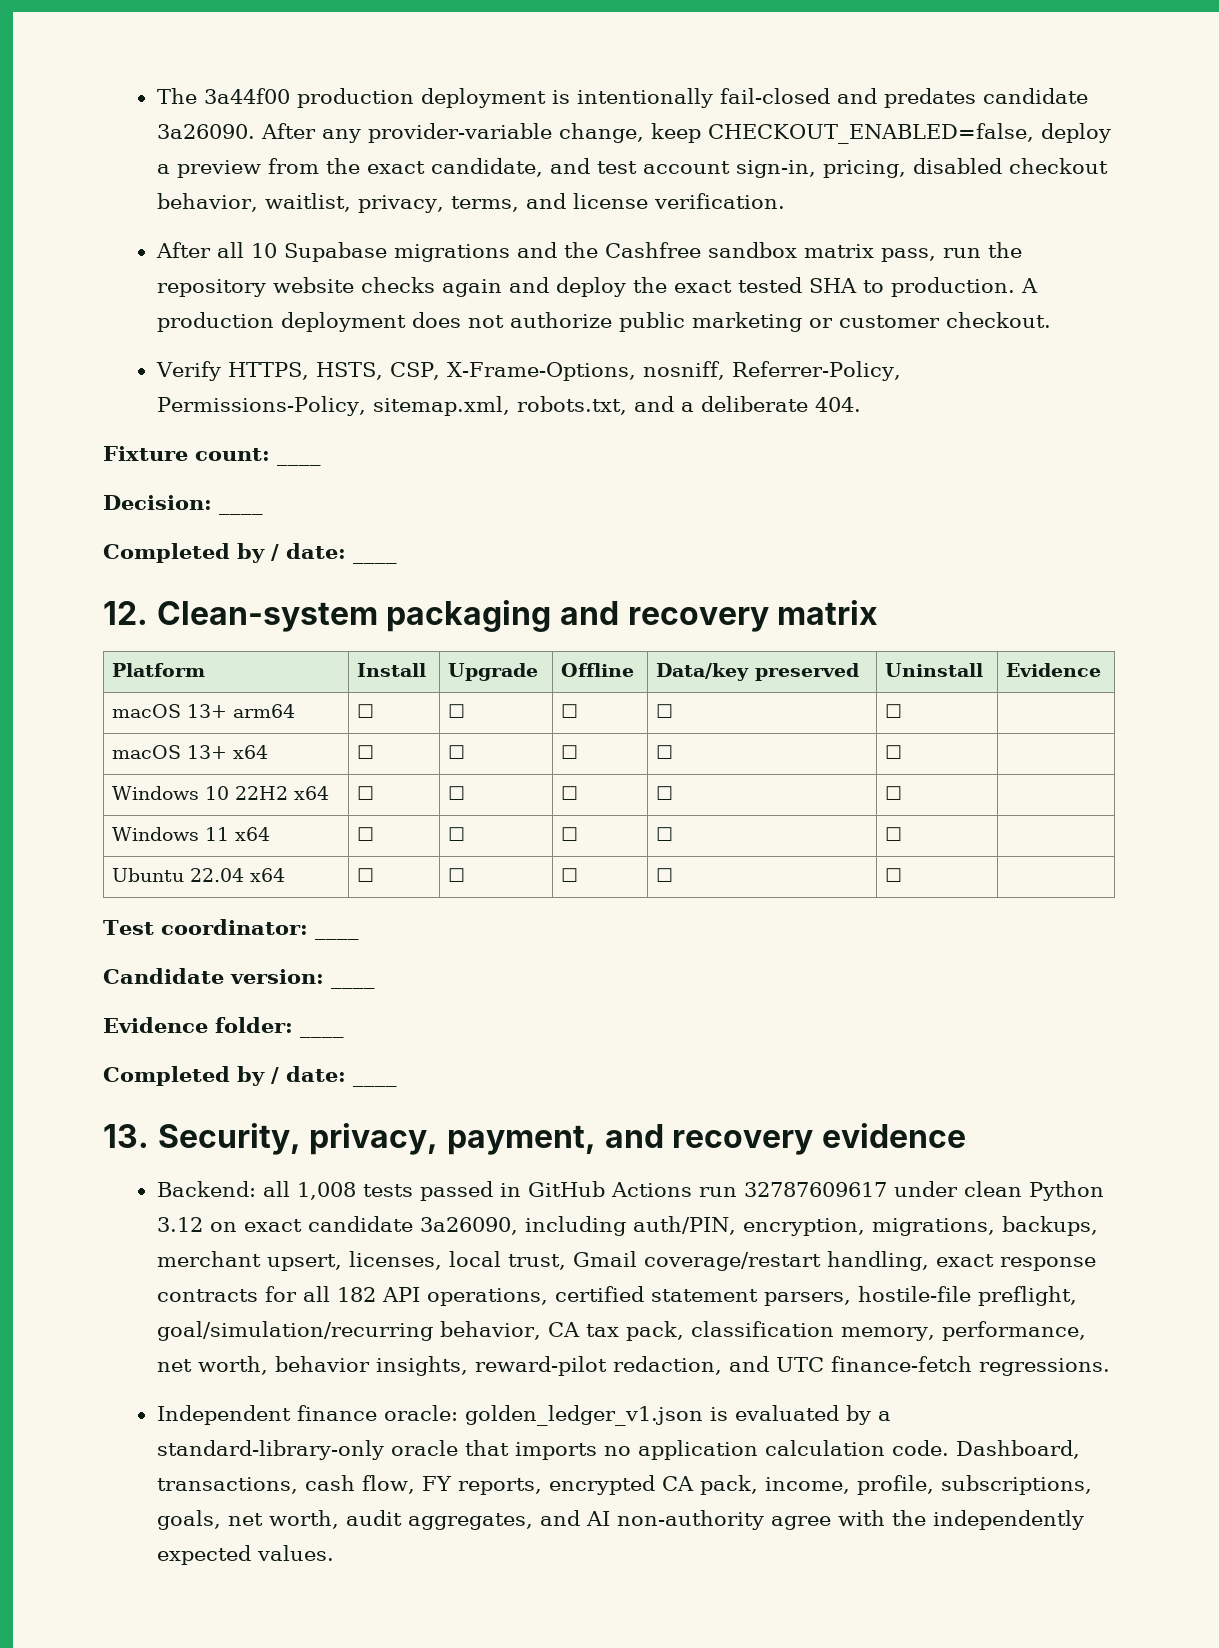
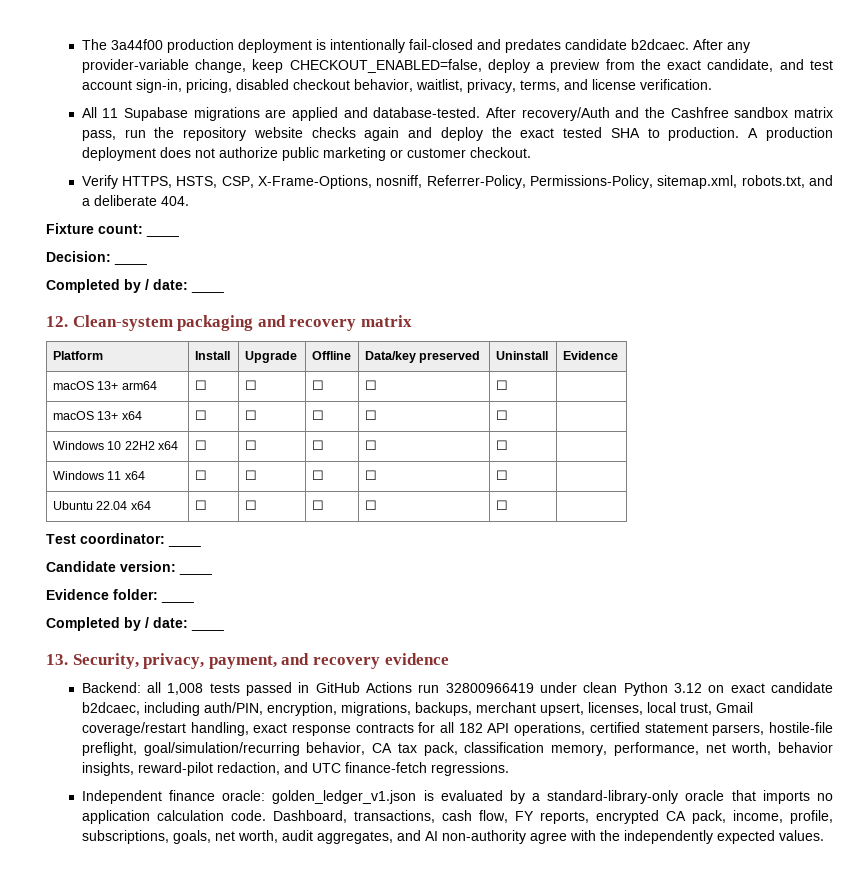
- The 3a44f00 production deployment is intentionally fail-closed and predates candidate 3a26090.
+ The 3a44f00 production deployment is intentionally fail-closed and predates candidate b2dcaec.
- After all 10 Supabase migrations and the Cashfree sandbox matrix pass, run the repository website checks again and deploy the exact tested SHA to production.
+ All 11 Supabase migrations are applied and database-tested. After recovery/Auth and the Cashfree sandbox matrix pass, run the repository website checks again and deploy the exact tested SHA to production.
- Backend: all 1,008 tests passed in GitHub Actions run 32787609617 under clean Python 3.12 on exact candidate 3a26090, including auth/PIN, encryption, migrations, backups, merchant upsert, licenses, local trust, Gmail coverage/restart handling, exact response contracts for all 182 API operations, certified statement parsers, hostile-file preflight, goal/simulation/recurring behavior, CA tax pack, classification memory, performance, net worth, behavior insights, reward-pilot redaction, and UTC finance-fetch regressions.
+ Backend: all 1,008 tests passed in GitHub Actions run 32800966419 under clean Python 3.12 on exact candidate b2dcaec, including auth/PIN, encryption, migrations, backups, merchant upsert, licenses, local trust, Gmail coverage/restart handling, exact response contracts for all 182 API operations, certified statement parsers, hostile-file preflight, goal/simulation/recurring behavior, CA tax pack, classification memory, performance, net worth, behavior insights, reward-pilot redaction, and UTC finance-fetch regressions.

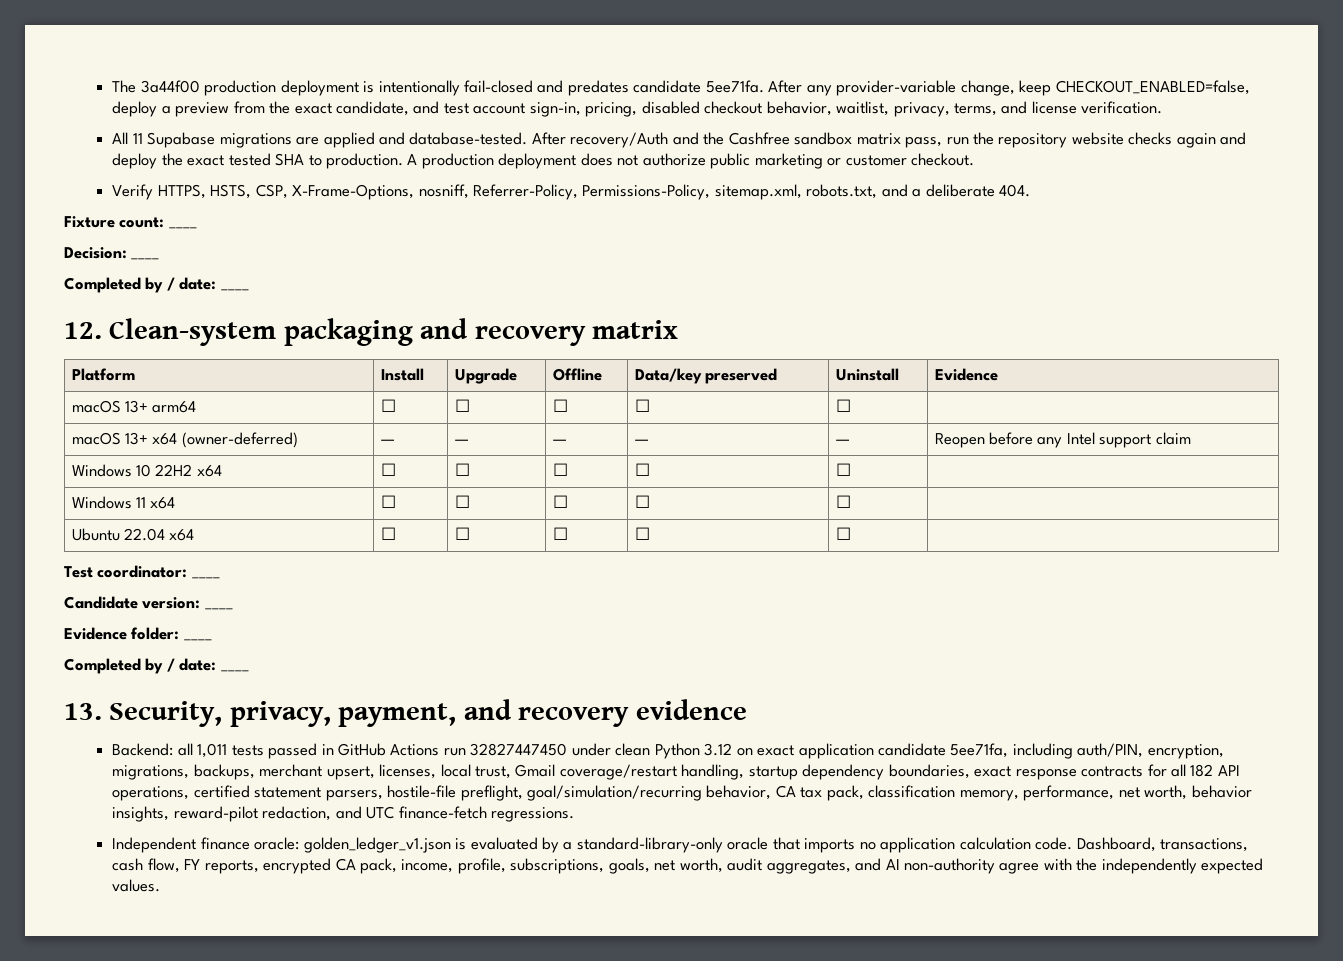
- The 3a44f00 production deployment is intentionally fail-closed and predates candidate b2dcaec.
+ The 3a44f00 production deployment is intentionally fail-closed and predates candidate 5ee71fa.
- macOS 13+ x64 | ☐ | ☐ | ☐ | ☐ | ☐ |
+ macOS 13+ x64 (owner-deferred) | — | — | — | — | — | Reopen before any Intel support claim
- Backend: all 1,008 tests passed in GitHub Actions run 32800966419 under clean Python 3.12 on exact candidate b2dcaec, including auth/PIN, encryption, migrations, backups, merchant upsert, licenses, local trust, Gmail coverage/restart handling, exact response contracts for all 182 API operations, certified statement parsers, hostile-file preflight, goal/simulation/recurring behavior, CA tax pack, classification memory, performance, net worth, behavior insights, reward-pilot redaction, and UTC finance-fetch regressions.
+ Backend: all 1,011 tests passed in GitHub Actions run 32827447450 under clean Python 3.12 on exact application candidate 5ee71fa, including auth/PIN, encryption, migrations, backups, merchant upsert, licenses, local trust, Gmail coverage/restart handling, startup dependency boundaries, exact response contracts for all 182 API operations, certified statement parsers, hostile-file preflight, goal/simulation/recurring behavior, CA tax pack, classification memory, performance, net worth, behavior insights, reward-pilot redaction, and UTC finance-fetch regressions.

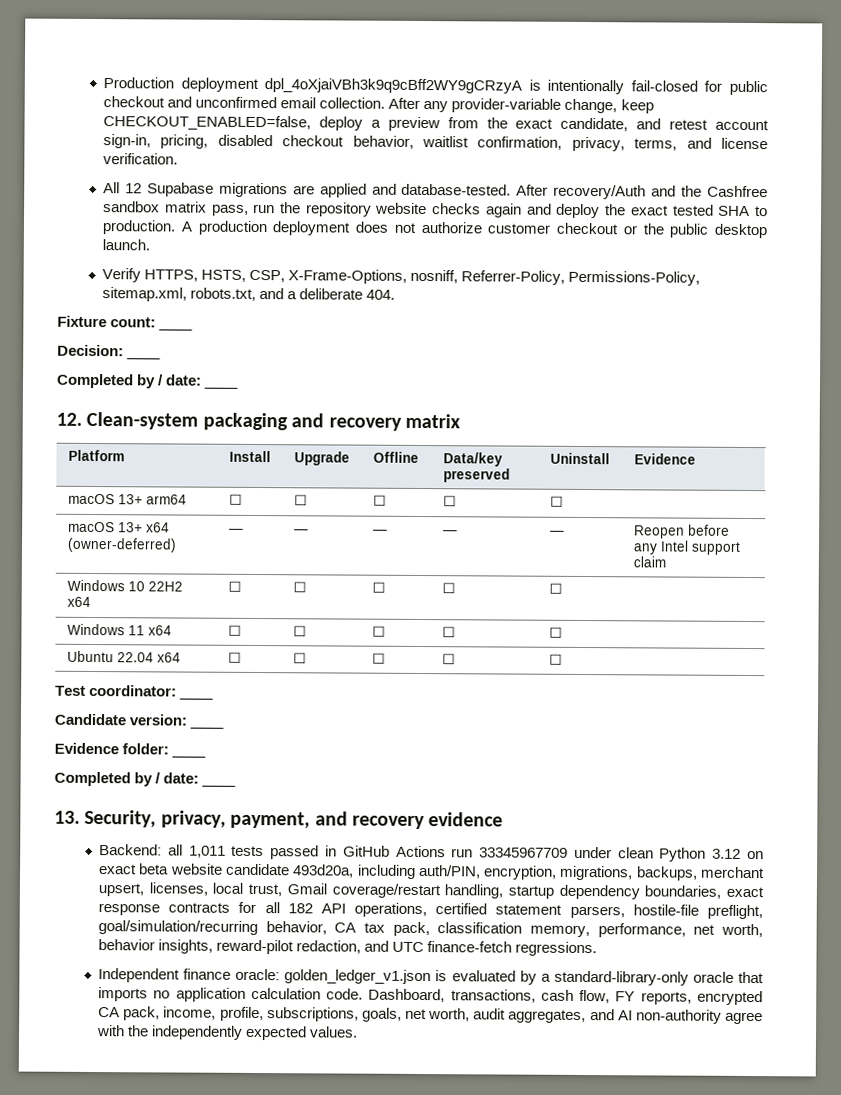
- The 3a44f00 production deployment is intentionally fail-closed and predates candidate 5ee71fa.
+ Production deployment dpl_4oXjaiVBh3k9q9cBff2WY9gCRzyA is intentionally fail-closed for public checkout and unconfirmed email collection.
- After any provider-variable change, keep CHECKOUT_ENABLED=false, deploy a preview from the exact candidate, and test account sign-in, pricing, disabled checkout behavior, waitlist, privacy, terms, and license verification.
+ After any provider-variable change, keep CHECKOUT_ENABLED=false, deploy a preview from the exact candidate, and retest account sign-in, pricing, disabled checkout behavior, waitlist confirmation, privacy, terms, and license verification.
- All 11 Supabase migrations are applied and database-tested.
+ All 12 Supabase migrations are applied and database-tested.
- A production deployment does not authorize public marketing or customer checkout.
+ A production deployment does not authorize customer checkout or the public desktop launch.
- all 1,011 tests passed in GitHub Actions run 32827447450 under clean Python 3.12 on exact application candidate 5ee71fa, including auth/PIN, encryption, migrations, backups, merchant upsert, licenses, local trust, Gmail coverage/restart handling, startup dependency boundaries, exact response contracts for all 182 API operations, certified statement parsers, hostile-file preflight, goal/simulation/recurring behavior, CA tax pack, classification memory, performance, net worth, behavior insights, reward-pilot redaction, and UTC finance-fetch regressions.
+ all 1,011 tests passed in GitHub Actions run 33345967709 under clean Python 3.12 on exact beta website candidate 493d20a, including auth/PIN, encryption, migrations, backups, merchant upsert, licenses, local trust, Gmail coverage/restart handling, startup dependency boundaries, exact response contracts for all 182 API operations, certified statement parsers, hostile-file preflight, goal/simulation/recurring behavior, CA tax pack, classification memory, performance, net worth, behavior insights, reward-pilot redaction, and UTC finance-fetch regressions.

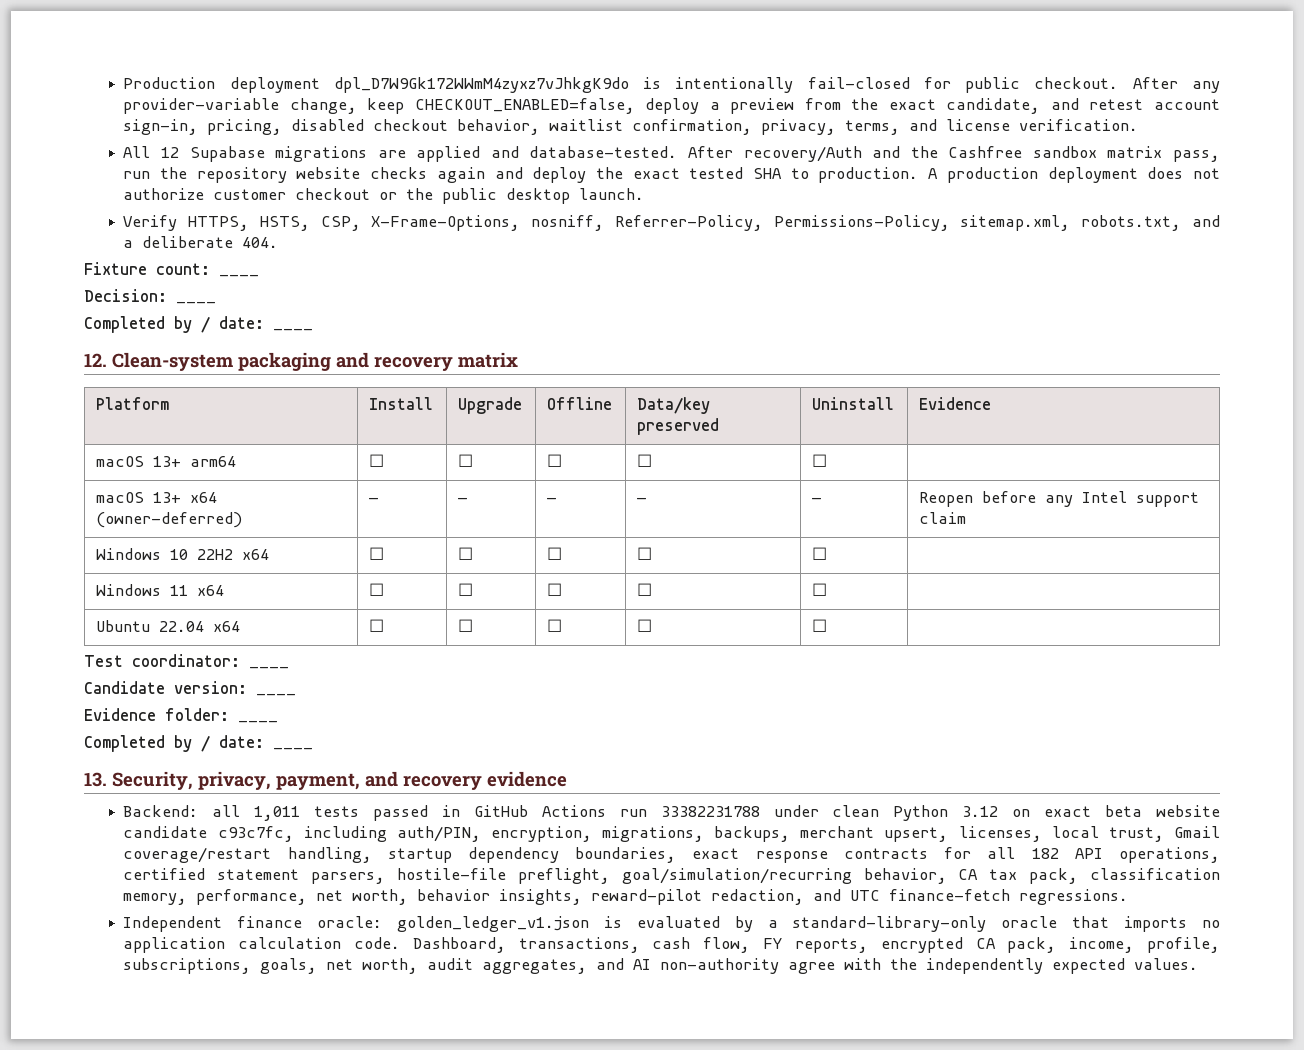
- Production deployment dpl_4oXjaiVBh3k9q9cBff2WY9gCRzyA is intentionally fail-closed for public checkout and unconfirmed email collection.
+ Production deployment dpl_D7W9Gk172WWmM4zyxz7vJhkgK9do is intentionally fail-closed for public checkout.
- all 1,011 tests passed in GitHub Actions run 33345967709 under clean Python 3.12 on exact beta website candidate 493d20a, including auth/PIN, encryption, migrations, backups, merchant upsert, licenses, local trust, Gmail coverage/restart handling, startup dependency boundaries, exact response contracts for all 182 API operations, certified statement parsers, hostile-file preflight, goal/simulation/recurring behavior, CA tax pack, classification memory, performance, net worth, behavior insights, reward-pilot redaction, and UTC finance-fetch regressions.
+ all 1,011 tests passed in GitHub Actions run 33382231788 under clean Python 3.12 on exact beta website candidate c93c7fc, including auth/PIN, encryption, migrations, backups, merchant upsert, licenses, local trust, Gmail coverage/restart handling, startup dependency boundaries, exact response contracts for all 182 API operations, certified statement parsers, hostile-file preflight, goal/simulation/recurring behavior, CA tax pack, classification memory, performance, net worth, behavior insights, reward-pilot redaction, and UTC finance-fetch regressions.

